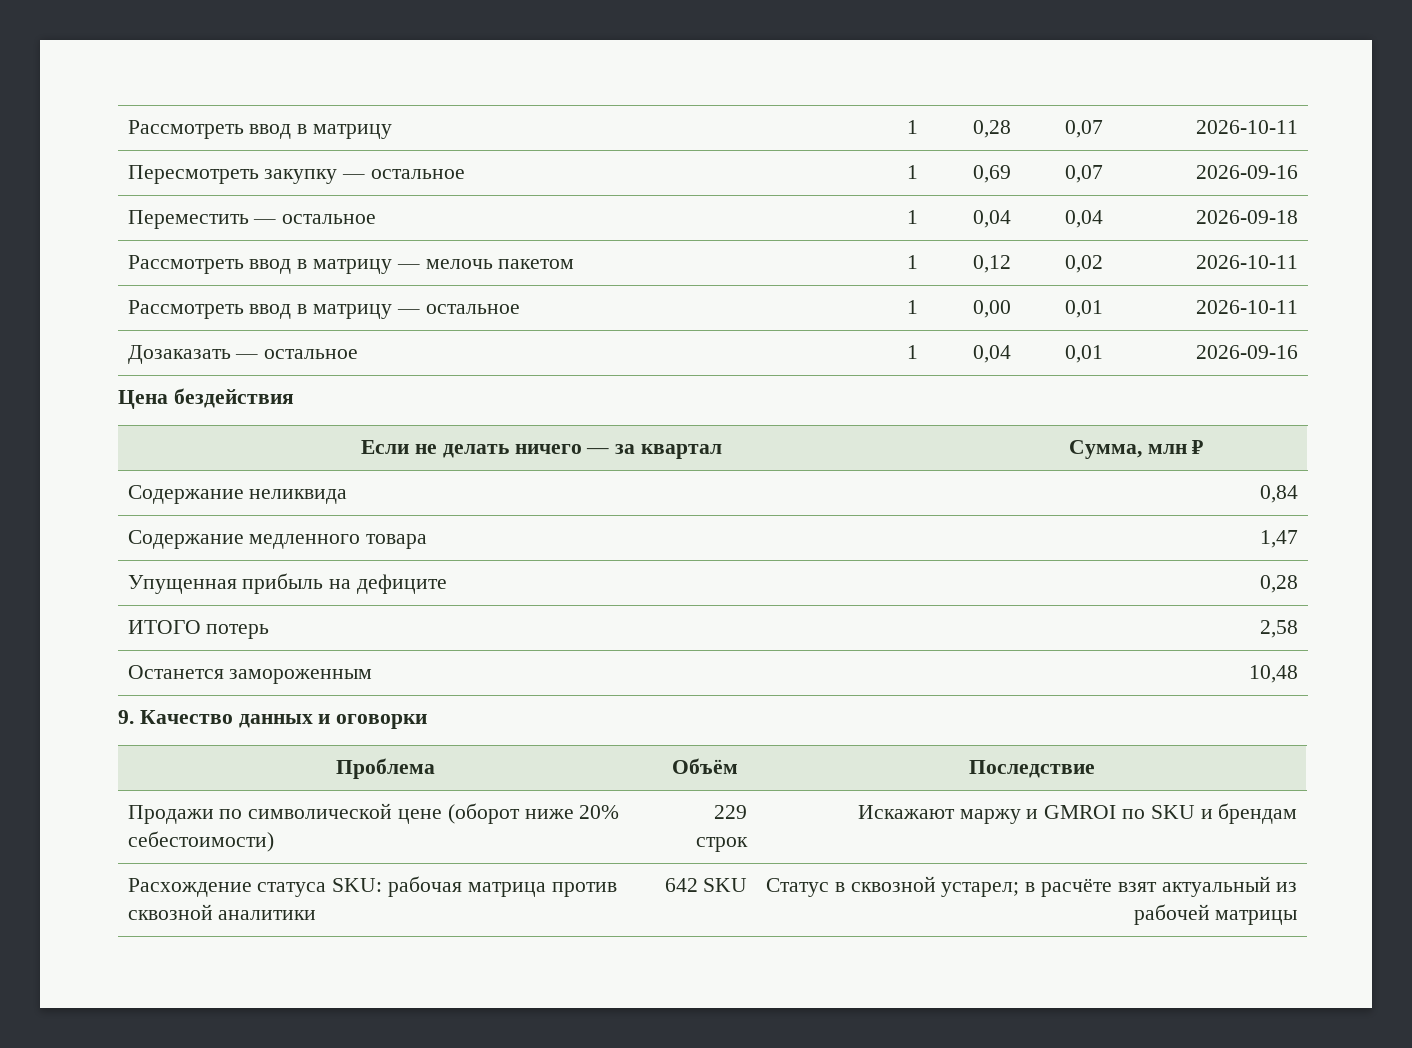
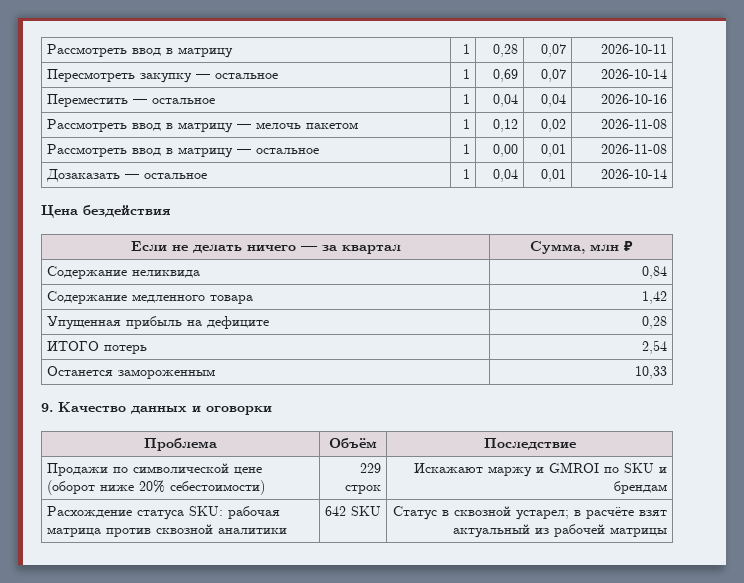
- Пересмотреть закупку — остальное | 1 | 0,69 | 0,07 | 2026-09-16
+ Пересмотреть закупку — остальное | 1 | 0,69 | 0,07 | 2026-10-14
- Переместить — остальное | 1 | 0,04 | 0,04 | 2026-09-18
+ Переместить — остальное | 1 | 0,04 | 0,04 | 2026-10-16
- Рассмотреть ввод в матрицу — мелочь пакетом | 1 | 0,12 | 0,02 | 2026-10-11
+ Рассмотреть ввод в матрицу — мелочь пакетом | 1 | 0,12 | 0,02 | 2026-11-08
- Рассмотреть ввод в матрицу — остальное | 1 | 0,00 | 0,01 | 2026-10-11
+ Рассмотреть ввод в матрицу — остальное | 1 | 0,00 | 0,01 | 2026-11-08
- Дозаказать — остальное | 1 | 0,04 | 0,01 | 2026-09-16
+ Дозаказать — остальное | 1 | 0,04 | 0,01 | 2026-10-14
- Содержание медленного товара | 1,47
+ Содержание медленного товара | 1,42
- ИТОГО потерь | 2,58
+ ИТОГО потерь | 2,54
- Останется замороженным | 10,48
+ Останется замороженным | 10,33

